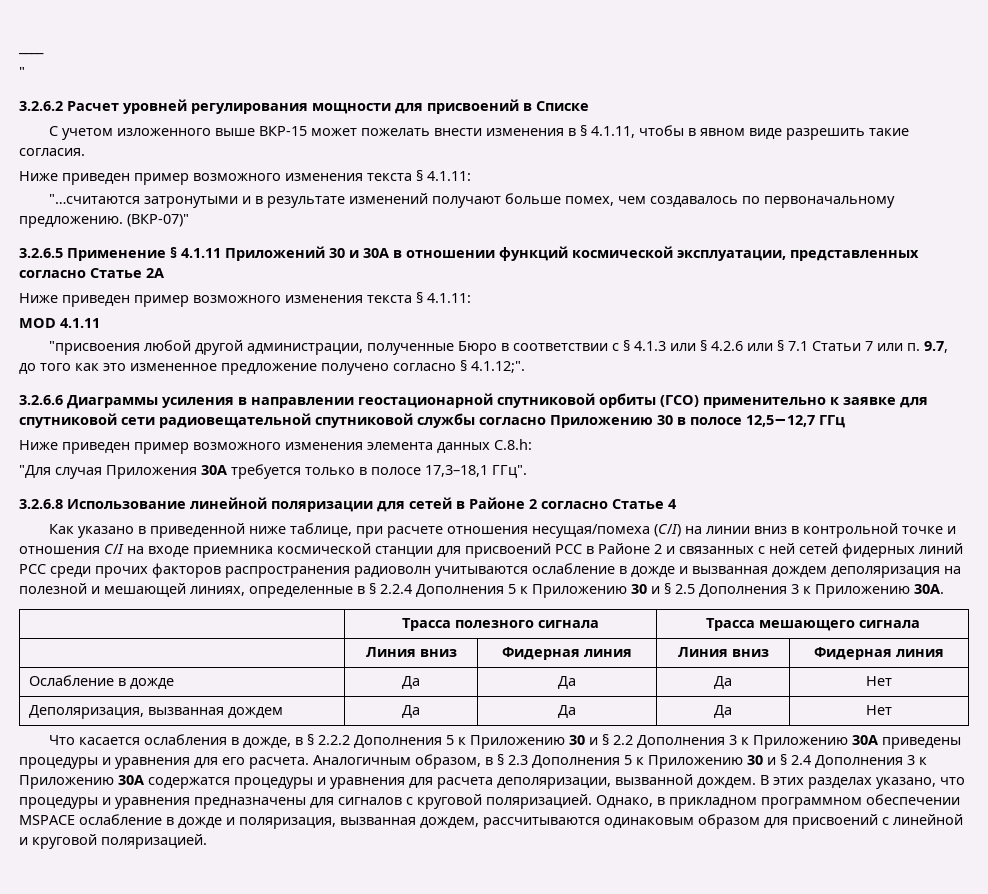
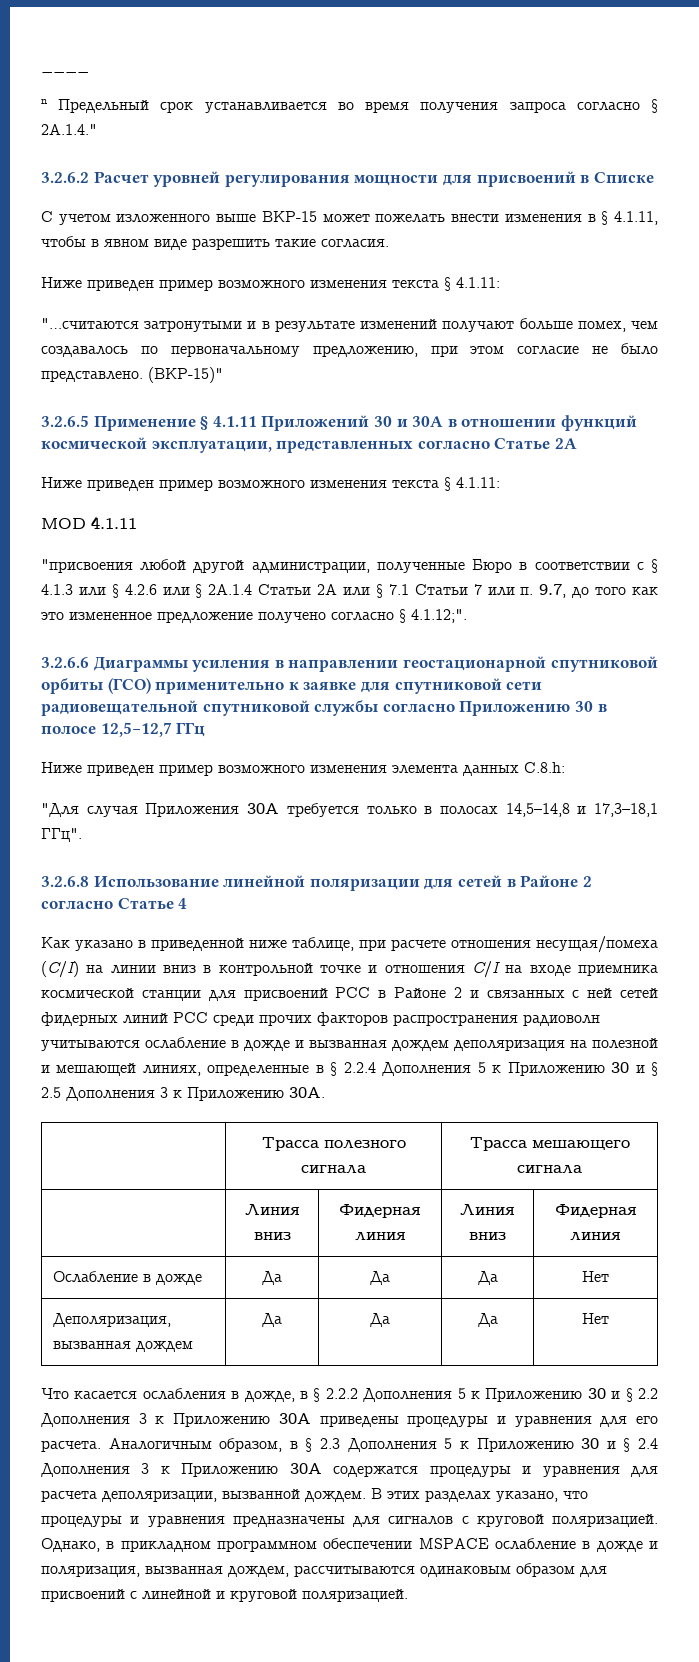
- "
+ n Предельный срок устанавливается во время получения запроса согласно § 2A.1.4."
- "…считаются затронутыми и в результате изменений получают больше помех, чем создавалось по первоначальному предложению. (ВКР-07)"
+ "…считаются затронутыми и в результате изменений получают больше помех, чем создавалось по первоначальному предложению, при этом согласие не было представлено. (ВКР-15)"
- "присвоения любой другой администрации, полученные Бюро в соответствии с § 4.1.3 или § 4.2.6 или § 7.1 Статьи 7 или п. 9.7, до того как это измененное предложение получено согласно § 4.1.12;".
+ "присвоения любой другой администрации, полученные Бюро в соответствии с § 4.1.3 или § 4.2.6 или § 2A.1.4 Статьи 2A или § 7.1 Статьи 7 или п. 9.7, до того как это измененное предложение получено согласно § 4.1.12;".
- "Для случая Приложения 30A требуется только в полосе 17,3–18,1 ГГц".
+ "Для случая Приложения 30A требуется только в полосах 14,5–14,8 и 17,3–18,1 ГГц".

